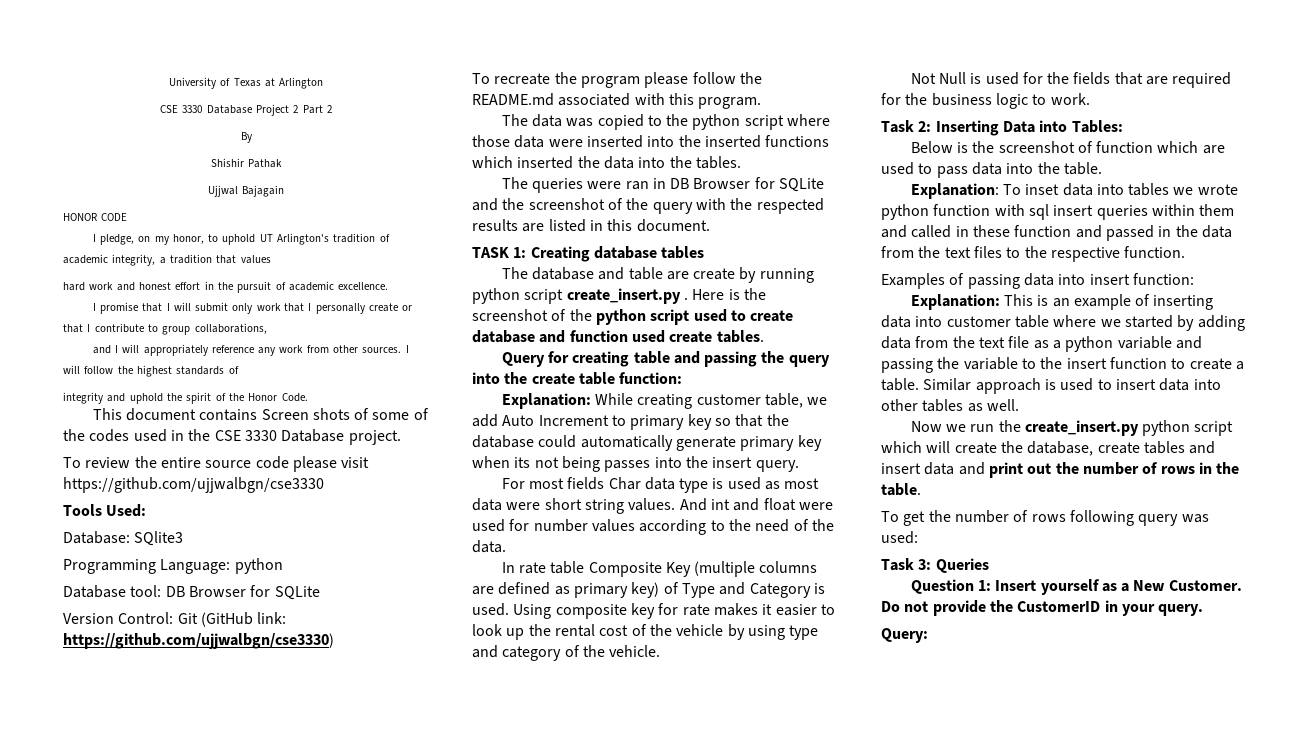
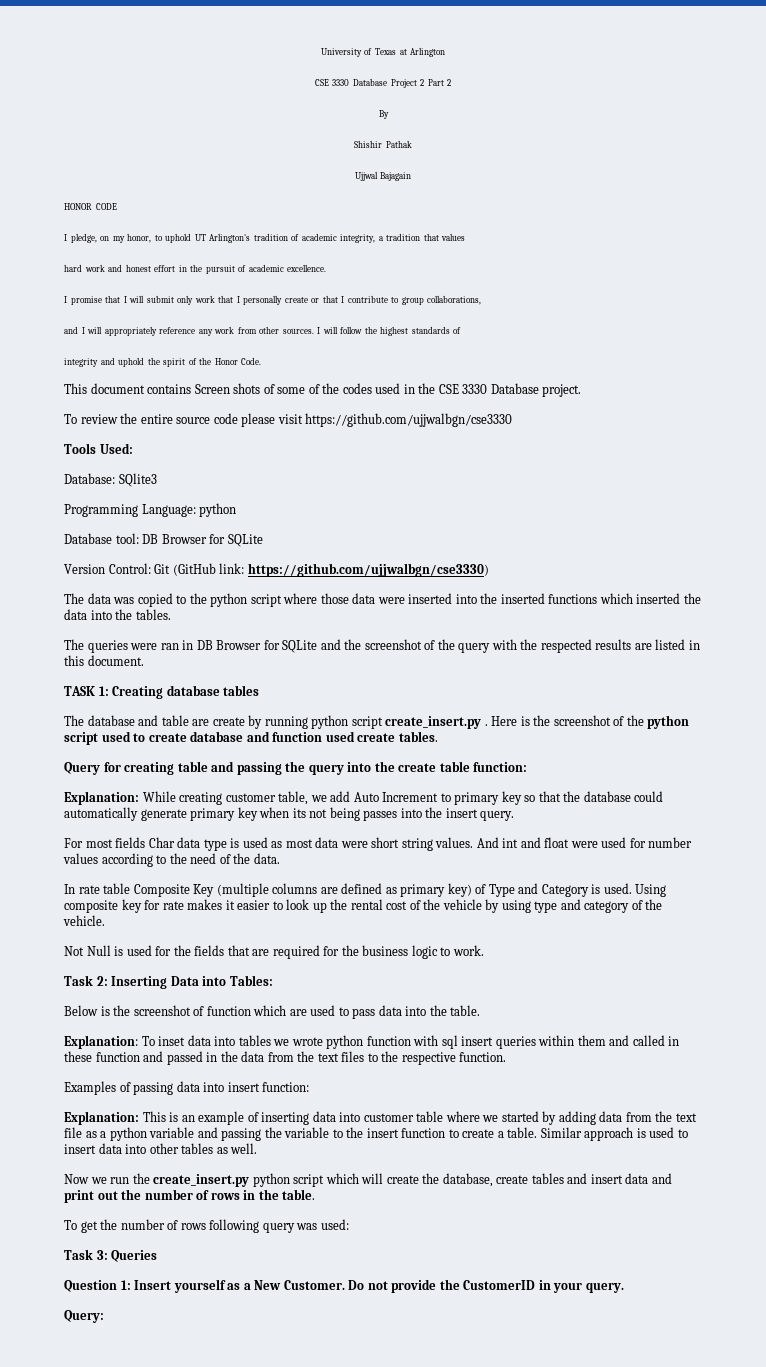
- To recreate the program please follow the README.md associated with this program.

